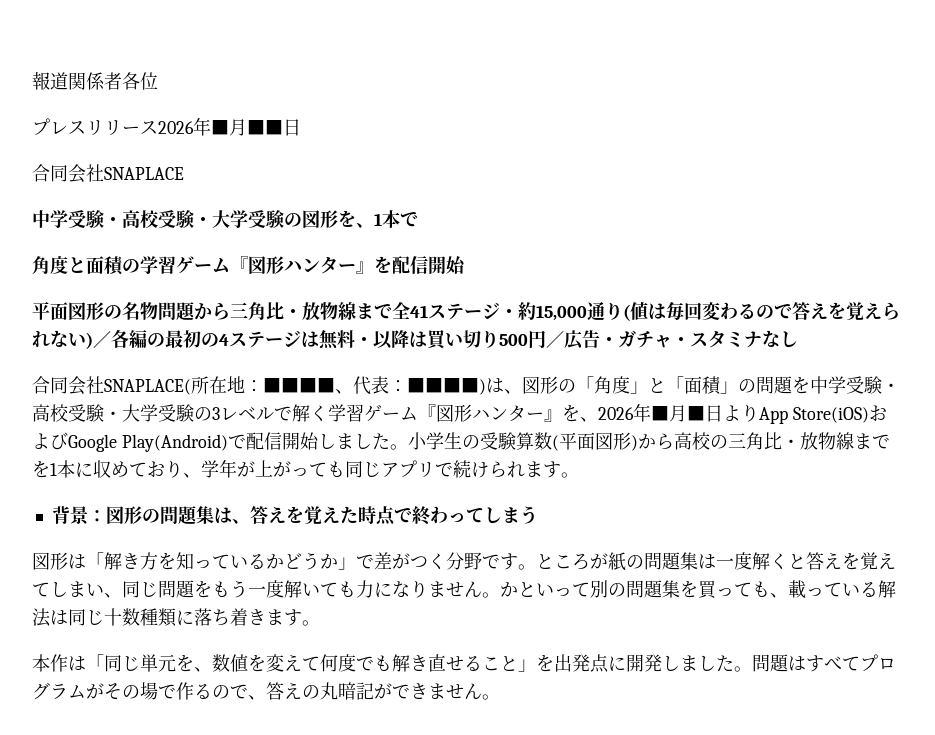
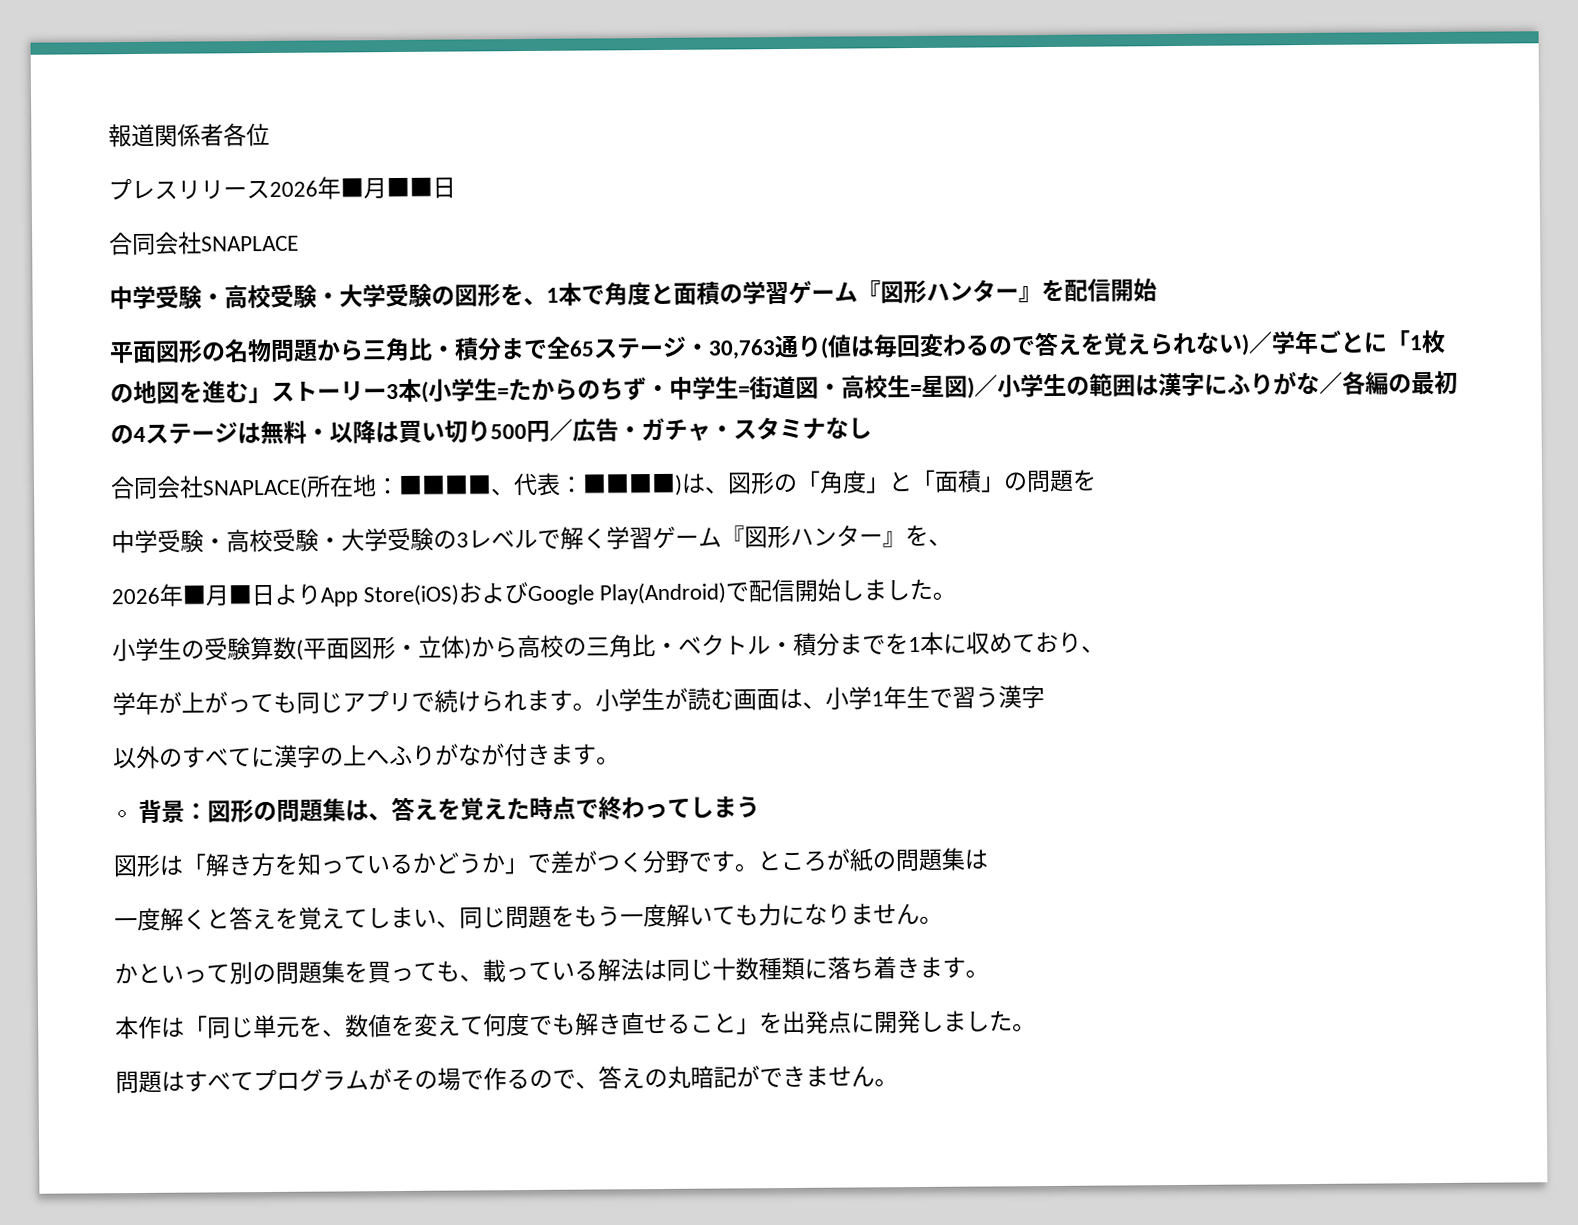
- 中学受験・高校受験・大学受験の図形を、1本で
- 角度と面積の学習ゲーム『図形ハンター』を配信開始
+ 中学受験・高校受験・大学受験の図形を、1本で角度と面積の学習ゲーム『図形ハンター』を配信開始
- 平面図形の名物問題から三角比・放物線まで全41ステージ・約15,000通り(値は毎回変わるので答えを覚えられない)／各編の最初の4ステージは無料・以降は買い切り500円／広告・ガチャ・スタミナなし
+ 平面図形の名物問題から三角比・積分まで全65ステージ・30,763通り(値は毎回変わるので答えを覚えられない)／学年ごとに「1枚の地図を進む」ストーリー3本(小学生=たからのちず・中学生=街道図・高校生=星図)／小学生の範囲は漢字にふりがな／各編の最初の4ステージは無料・以降は買い切り500円／広告・ガチャ・スタミナなし
- ■■■■)は、図形の「角度」と「面積」の問題を中学受験・高校受験・大学受験の3レベルで解く学習ゲーム『図形ハンター』を、2026年■月■日よりApp Store(iOS)およびGoogle Play(Android)で配信開始しました。小学生の受験算数(平面図形)から高校の三角比・放物線までを1本に収めており、学年が上がっても同じアプリで続けられます。
+ ■■■■)は、図形の「角度」と「面積」の問題を
+ 中学受験・高校受験・大学受験の3レベルで解く学習ゲーム『図形ハンター』を、
+ 2026年■月■日よりApp Store(iOS)およびGoogle Play(Android)で配信開始しました。
+ 小学生の受験算数(平面図形・立体)から高校の三角比・ベクトル・積分までを1本に収めており、
+ 学年が上がっても同じアプリで続けられます。小学生が読む画面は、小学1年生で習う漢字
+ 以外のすべてに漢字の上へふりがなが付きます。
- ところが紙の問題集は一度解くと答えを覚えてしまい、同じ問題をもう一度解いても力になりません。かといって別の問題集を買っても、載っている解法は同じ十数種類に落ち着きます。
+ ところが紙の問題集は
+ 一度解くと答えを覚えてしまい、同じ問題をもう一度解いても力になりません。
+ かといって別の問題集を買っても、載っている解法は同じ十数種類に落ち着きます。
- 本作は「同じ単元を、数値を変えて何度でも解き直せること」を出発点に開発しました。問題はすべてプログラムがその場で作るので、答えの丸暗記ができません。
+ 本作は「同じ単元を、数値を変えて何度でも解き直せること」を出発点に開発しました。
+ 問題はすべてプログラムがその場で作るので、答えの丸暗記ができません。

